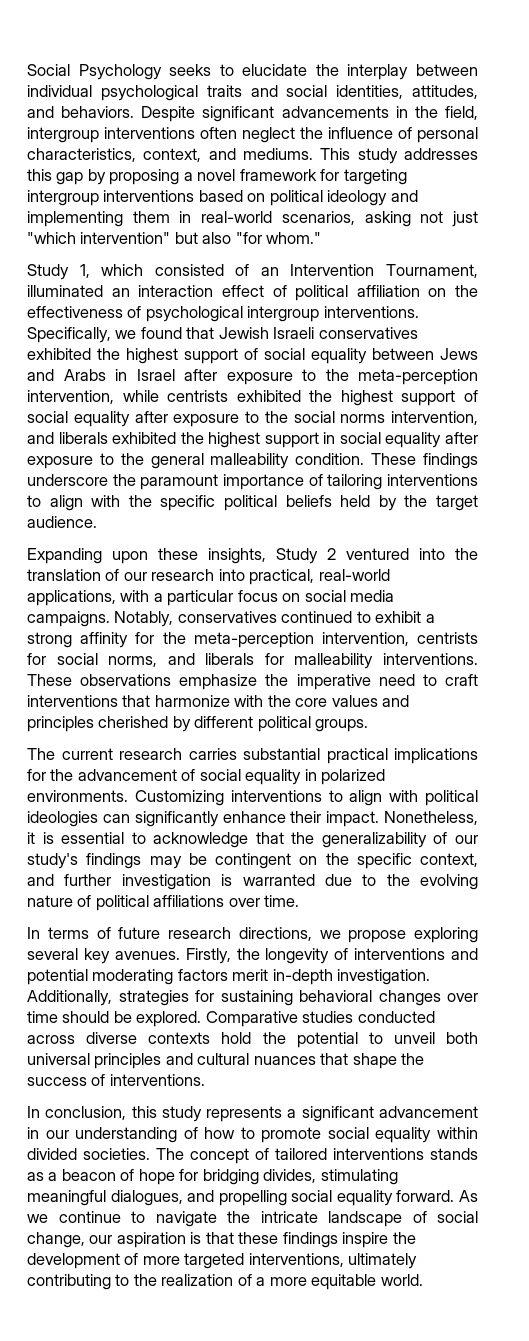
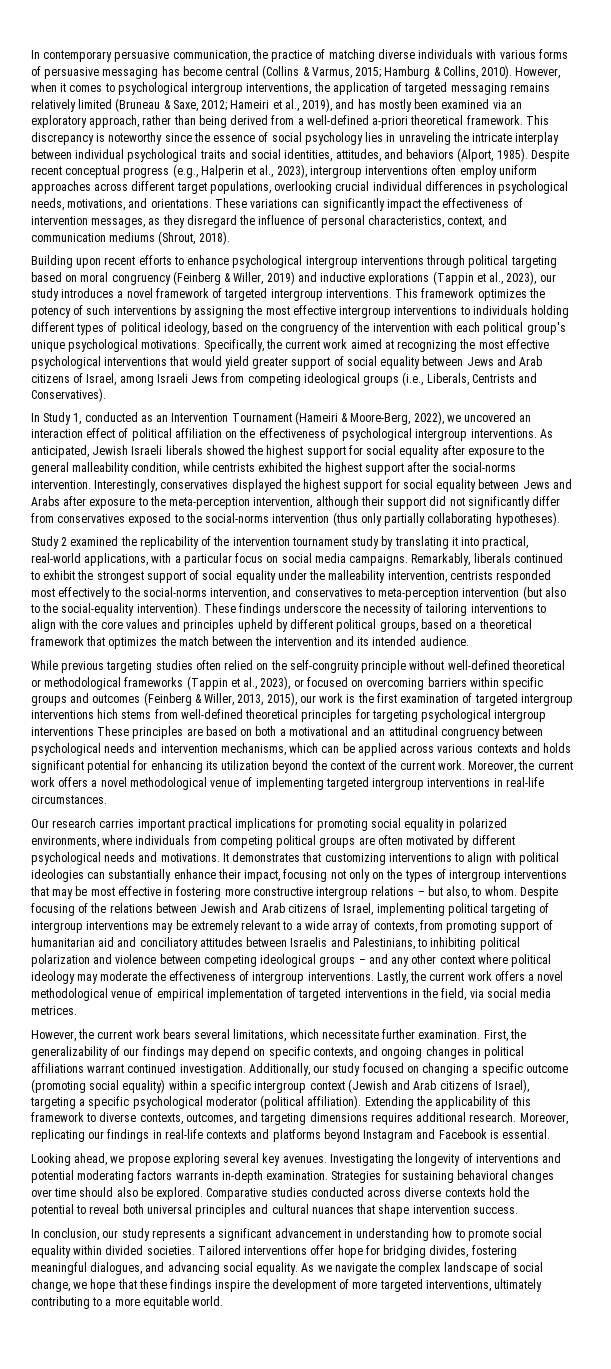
- Social Psychology seeks to elucidate the interplay between individual psychological traits and social identities, attitudes, and behaviors. Despite significant advancements in the field, intergroup interventions often neglect the influence of personal characteristics, context, and mediums. This study addresses this gap by proposing a novel framework for targeting intergroup interventions based on political ideology and implementing them in real-world scenarios, asking not just "which intervention" but also "for whom."
- Study 1, which consisted of an Intervention Tournament, illuminated an interaction effect of political affiliation on the effectiveness of psychological intergroup interventions.
+ In contemporary persuasive communication, the practice of matching diverse individuals with various forms of persuasive messaging has become central (Collins & Varmus, 2015; Hamburg & Collins, 2010). However, when it comes to psychological intergroup interventions, the application of targeted messaging remains relatively limited (Bruneau & Saxe, 2012; Hameiri et al., 2019), and has mostly been examined via an exploratory approach, rather than being derived from a well-defined a-priori theoretical framework. This discrepancy is noteworthy since the essence of social psychology lies in unraveling the intricate interplay between individual psychological traits and social identities, attitudes, and behaviors (Alport, 1985). Despite recent conceptual progress (e.g., Halperin et al., 2023), intergroup interventions often employ uniform approaches across different target populations, overlooking crucial individual differences in psychological needs, motivations, and orientations. These variations can significantly impact the effectiveness of intervention messages, as they disregard the influence of personal characteristics, context, and communication mediums (Shrout, 2018).
+ Building upon recent efforts to enhance psychological intergroup interventions through political targeting based on moral congruency (Feinberg & Willer, 2019) and inductive explorations (Tappin et al., 2023), our study introduces a novel framework of targeted intergroup interventions. This framework optimizes the potency of such interventions by assigning the most effective intergroup interventions to individuals holding different types of political ideology, based on the congruency of the intervention with each political group's unique psychological motivations. Specifically, the current work aimed at recognizing the most effective psychological interventions that would yield greater support of social equality between Jews and Arab citizens of Israel, among Israeli Jews from competing ideological groups (i.e., Liberals, Centrists and Conservatives).
+ In Study 1, conducted as an Intervention Tournament (Hameiri & Moore-Berg, 2022), we uncovered an interaction effect of political affiliation on the effectiveness of psychological intergroup interventions.
- Specifically, we found that Jewish Israeli conservatives exhibited the highest support of social equality between Jews and Arabs in Israel after exposure to the meta-perception intervention, while centrists exhibited the highest support of social equality after exposure to the social norms intervention, and liberals exhibited the highest support in social equality after exposure to the general malleability condition. These findings underscore the paramount importance of tailoring interventions to align with the specific political beliefs held by the target audience.
- Expanding upon these insights, Study 2 ventured into the translation of our research into practical, real-world applications, with a particular focus on social media campaigns.
+ As anticipated, Jewish Israeli liberals showed the highest support for social equality after exposure to the general malleability condition, while centrists exhibited the highest support after the social-norms intervention. Interestingly, conservatives displayed the highest support for social equality between Jews and Arabs after exposure to the meta-perception intervention, although their support did not significantly differ from conservatives exposed to the social-norms intervention (thus only partially collaborating hypotheses).
+ Study 2 examined the replicability of the intervention tournament study by translating it into practical, real-world applications, with a particular focus on social media campaigns.
- Notably, conservatives continued to exhibit a strong affinity for the meta-perception intervention, centrists for social norms, and liberals for malleability interventions. These observations emphasize the imperative need to craft interventions that harmonize with the core values and principles cherished by different political groups.
- The current research carries substantial practical implications for the advancement of social equality in polarized environments. Customizing interventions to align with political ideologies can significantly enhance their impact. Nonetheless, it is essential to acknowledge that the generalizability of our study's findings may be contingent on the specific context, and further investigation is warranted due to the evolving nature of political affiliations over time.
- In terms of future research directions, we propose exploring several key avenues.
+ Remarkably, liberals continued to exhibit the strongest support of social equality under the malleability intervention, centrists responded most effectively to the social-norms intervention, and conservatives to meta-perception intervention (but also to the social-equality intervention). These findings underscore the necessity of tailoring interventions to align with the core values and principles upheld by different political groups, based on a theoretical framework that optimizes the match between the intervention and its intended audience.
+ While previous targeting studies often relied on the self-congruity principle without well-defined theoretical or methodological frameworks (Tappin et al., 2023), or focused on overcoming barriers within specific groups and outcomes (Feinberg & Willer, 2013, 2015), our work is the first examination of targeted intergroup interventions hich stems from well-defined theoretical principles for targeting psychological intergroup interventions These principles are based on both a motivational and an attitudinal congruency between psychological needs and intervention mechanisms, which can be applied across various contexts and holds significant potential for enhancing its utilization beyond the context of the current work. Moreover, the current work offers a novel methodological venue of implementing targeted intergroup interventions in real-life circumstances.
+ Our research carries important practical implications for promoting social equality in polarized environments, where individuals from competing political groups are often motivated by different psychological needs and motivations. It demonstrates that customizing interventions to align with political ideologies can substantially enhance their impact, focusing not only on the types of intergroup interventions that may be most effective in fostering more constructive intergroup relations – but also, to whom. Despite focusing of the relations between Jewish and Arab citizens of Israel, implementing political targeting of intergroup interventions may be extremely relevant to a wide array of contexts, from promoting support of humanitarian aid and conciliatory attitudes between Israelis and Palestinians, to inhibiting political polarization and violence between competing ideological groups – and any other context where political ideology may moderate the effectiveness of intergroup interventions. Lastly, the current work offers a novel methodological venue of empirical implementation of targeted interventions in the field, via social media metrices.
+ However, the current work bears several limitations, which necessitate further examination. First, the generalizability of our findings may depend on specific contexts, and ongoing changes in political affiliations warrant continued investigation. Additionally, our study focused on changing a specific outcome (promoting social equality) within a specific intergroup context (Jewish and Arab citizens of Israel), targeting a specific psychological moderator (political affiliation). Extending the applicability of this framework to diverse contexts, outcomes, and targeting dimensions requires additional research. Moreover, replicating our findings in real-life contexts and platforms beyond Instagram and Facebook is essential.
+ Looking ahead, we propose exploring several key avenues.
- Firstly, the longevity of interventions and potential moderating factors merit in-depth investigation. Additionally, strategies for sustaining behavioral changes over time should be explored.
+ Investigating the longevity of interventions and potential moderating factors warrants in-depth examination. Strategies for sustaining behavioral changes over time should also be explored.
- Comparative studies conducted across diverse contexts hold the potential to unveil both universal principles and cultural nuances that shape the success of interventions.
+ Comparative studies conducted across diverse contexts hold the potential to reveal both universal principles and cultural nuances that shape intervention success.
- In conclusion, this study represents a significant advancement in our understanding of how to promote social equality within divided societies.
+ In conclusion, our study represents a significant advancement in understanding how to promote social equality within divided societies.
- The concept of tailored interventions stands as a beacon of hope for bridging divides, stimulating meaningful dialogues, and propelling social equality forward. As we continue to navigate the intricate landscape of social change, our aspiration is that these findings inspire the development of more targeted interventions, ultimately contributing to the realization of a more equitable world.
+ Tailored interventions offer hope for bridging divides, fostering meaningful dialogues, and advancing social equality. As we navigate the complex landscape of social change, we hope that these findings inspire the development of more targeted interventions, ultimately contributing to a more equitable world.

